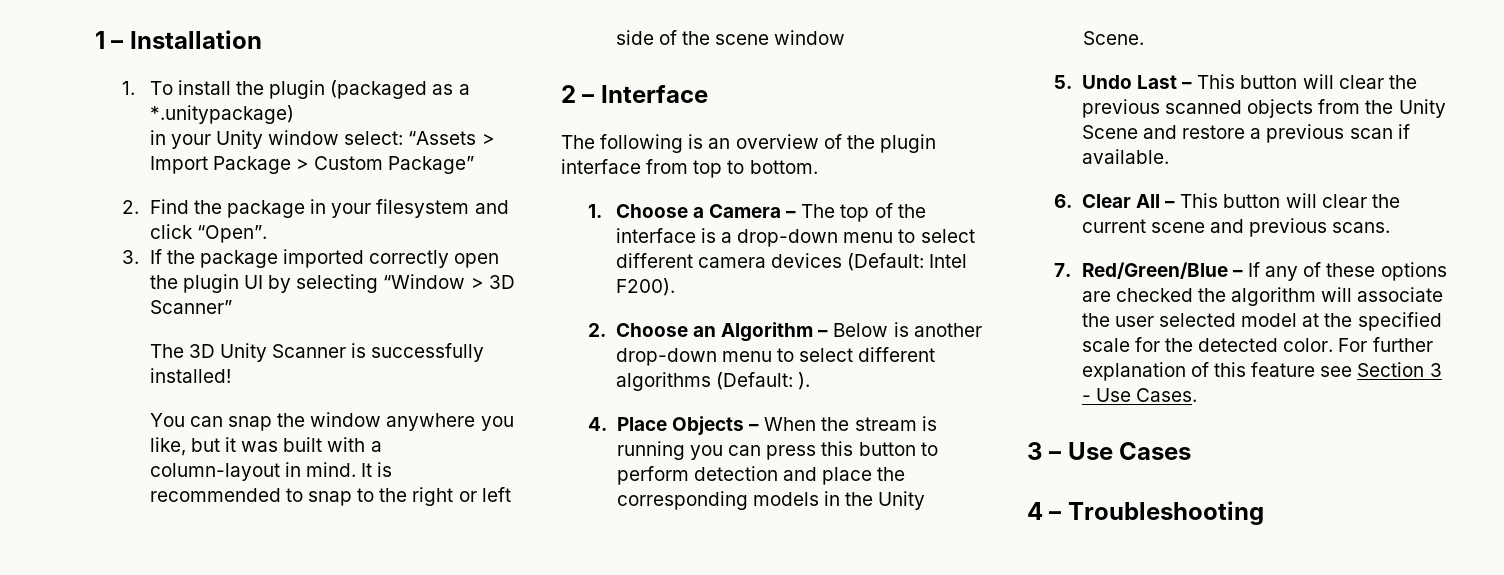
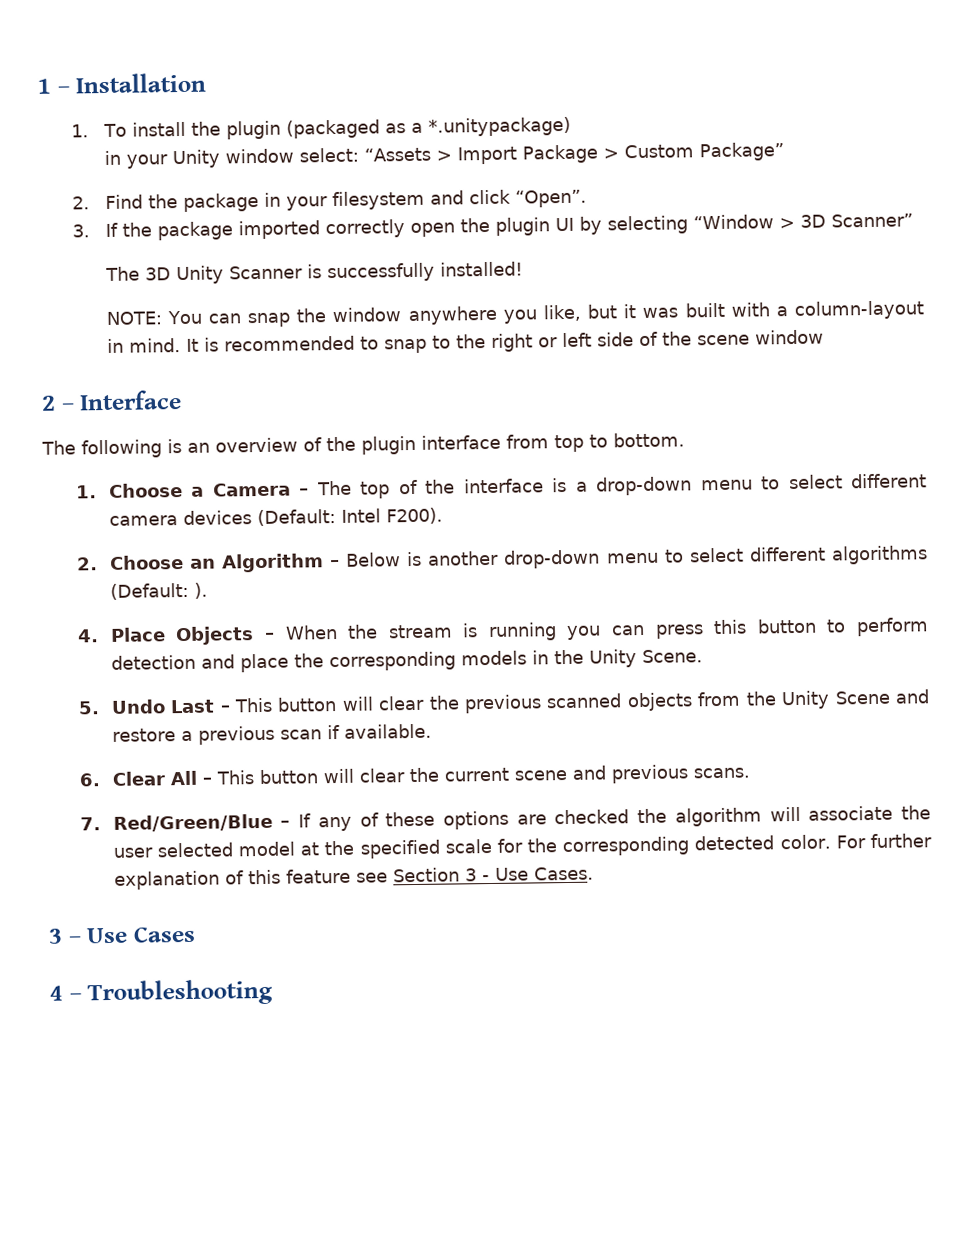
- You can snap the window anywhere you like, but it was built with a column-layout in mind.
+ NOTE: You can snap the window anywhere you like, but it was built with a column-layout in mind.
- 7. Red/Green/Blue – If any of these options are checked the algorithm will associate the user selected model at the specified scale for the detected color.
+ 7. Red/Green/Blue – If any of these options are checked the algorithm will associate the user selected model at the specified scale for the corresponding detected color.

